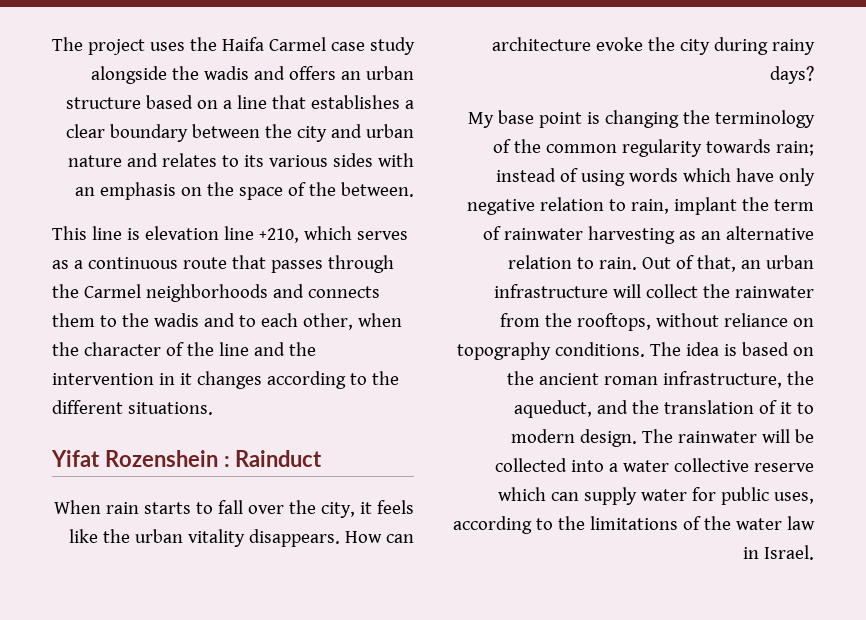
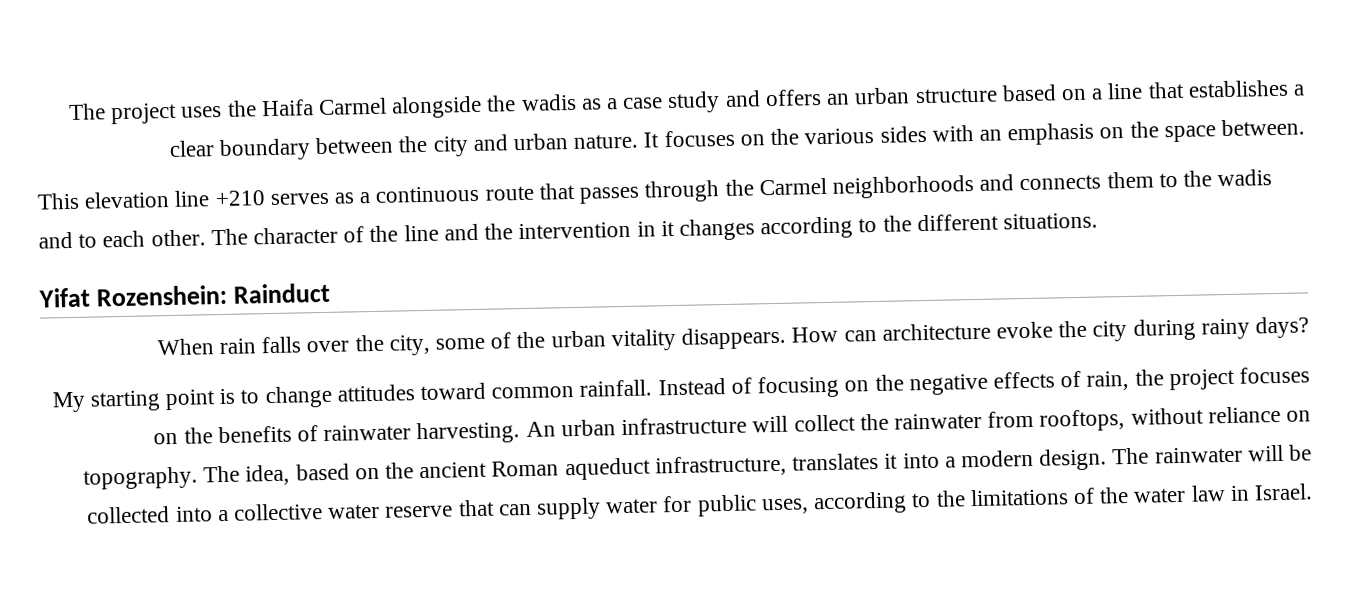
- The project uses the Haifa Carmel case study alongside the wadis and offers an urban structure based on a line that establishes a clear boundary between the city and urban nature and relates to its various sides with an emphasis on the space of the between.
+ The project uses the Haifa Carmel alongside the wadis as a case study and offers an urban structure based on a line that establishes a clear boundary between the city and urban nature. It focuses on the various sides with an emphasis on the space between.
- This line is elevation line +210, which serves as a continuous route that passes through the Carmel neighborhoods and connects them to the wadis and to each other, when the character of the line and the intervention in it changes according to the different situations.
+ This elevation line +210 serves as a continuous route that passes through the Carmel neighborhoods and connects them to the wadis and to each other. The character of the line and the intervention in it changes according to the different situations.
- Yifat Rozenshein : Rainduct
+ Yifat Rozenshein: Rainduct
- When rain starts to fall over the city, it feels like the urban vitality disappears.
+ When rain falls over the city, some of the urban vitality disappears.
- My base point is changing the terminology of the common regularity towards rain; instead of using words which have only negative relation to rain, implant the term of rainwater harvesting as an alternative relation to rain. Out of that, an urban infrastructure will collect the rainwater from the rooftops, without reliance on topography conditions. The idea is based on the ancient roman infrastructure, the aqueduct, and the translation of it to modern design.
+ My starting point is to change attitudes toward common rainfall. Instead of focusing on the negative effects of rain, the project focuses on the benefits of rainwater harvesting. An urban infrastructure will collect the rainwater from rooftops, without reliance on topography. The idea, based on the ancient Roman aqueduct infrastructure, translates it into a modern design.
- The rainwater will be collected into a water collective reserve which can supply water for public uses, according to the limitations of the water law in Israel.
+ The rainwater will be collected into a collective water reserve that can supply water for public uses, according to the limitations of the water law in Israel.

